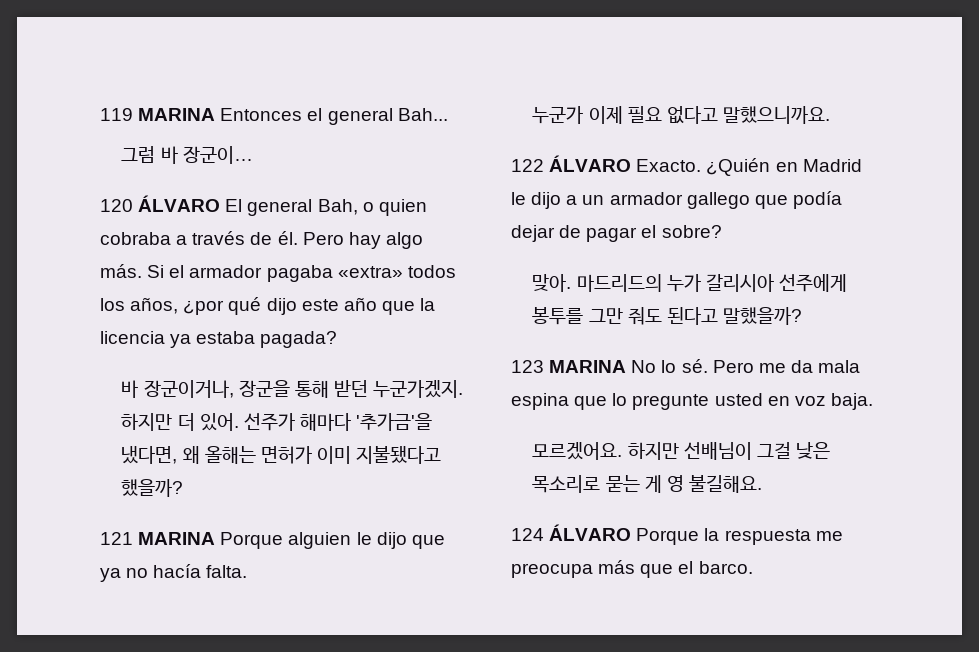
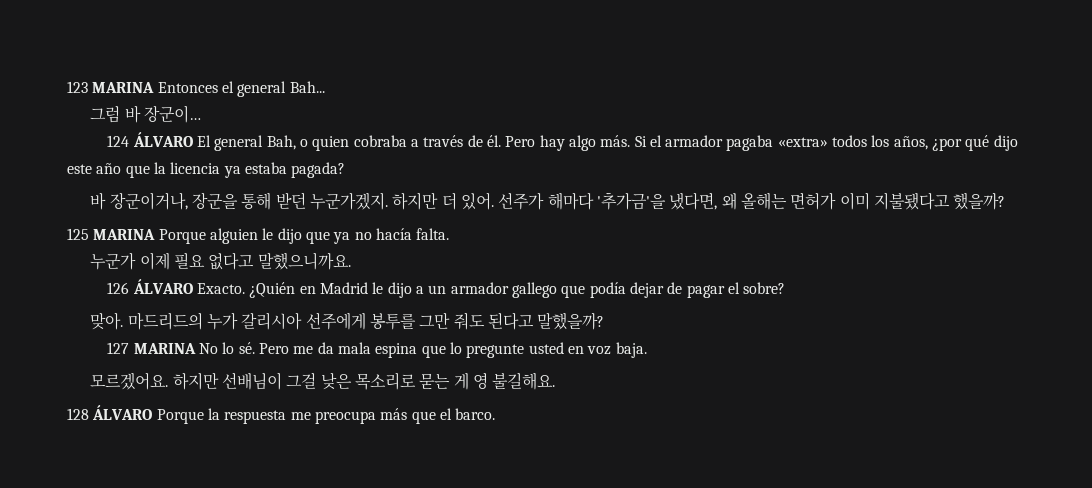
- 119 MARINA Entonces el general Bah...
+ 123 MARINA Entonces el general Bah...
- 120 ÁLVARO El general Bah, o quien cobraba a través de él.
+ 124 ÁLVARO El general Bah, o quien cobraba a través de él.
- 121 MARINA Porque alguien le dijo que ya no hacía falta.
+ 125 MARINA Porque alguien le dijo que ya no hacía falta.
- 122 ÁLVARO Exacto.
+ 126 ÁLVARO Exacto.
- 123 MARINA No lo sé.
+ 127 MARINA No lo sé.
- 124 ÁLVARO Porque la respuesta me preocupa más que el barco.
+ 128 ÁLVARO Porque la respuesta me preocupa más que el barco.

